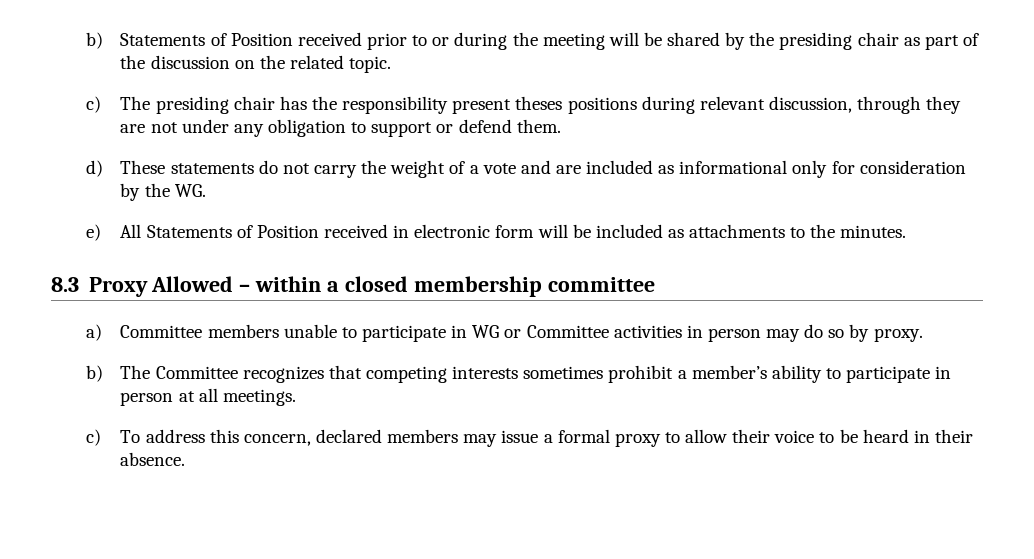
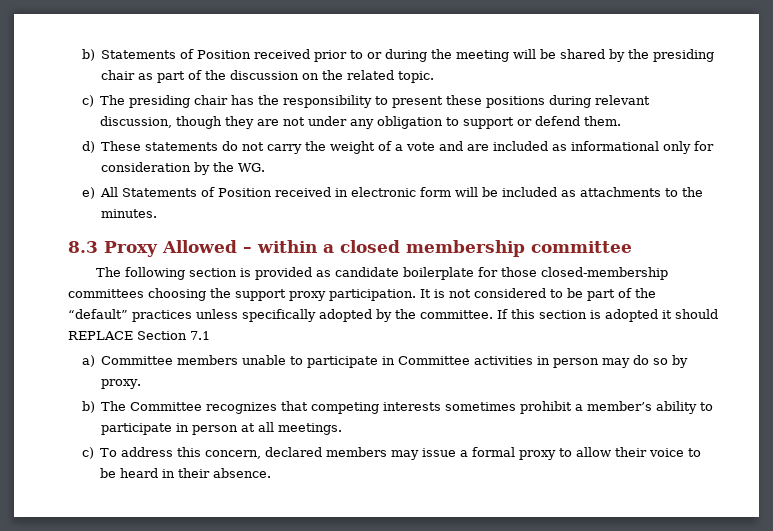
- c) The presiding chair has the responsibility present theses positions during relevant discussion, through they are not under any obligation to support or defend them.
+ c) The presiding chair has the responsibility to present these positions during relevant discussion, though they are not under any obligation to support or defend them.
+ The following section is provided as candidate boilerplate for those closed-membership committees choosing the support proxy participation. It is not considered to be part of the “default” practices unless specifically adopted by the committee. If this section is adopted it should REPLACE Section 7.1
- a) Committee members unable to participate in WG or Committee activities in person may do so by proxy.
+ a) Committee members unable to participate in Committee activities in person may do so by proxy.

